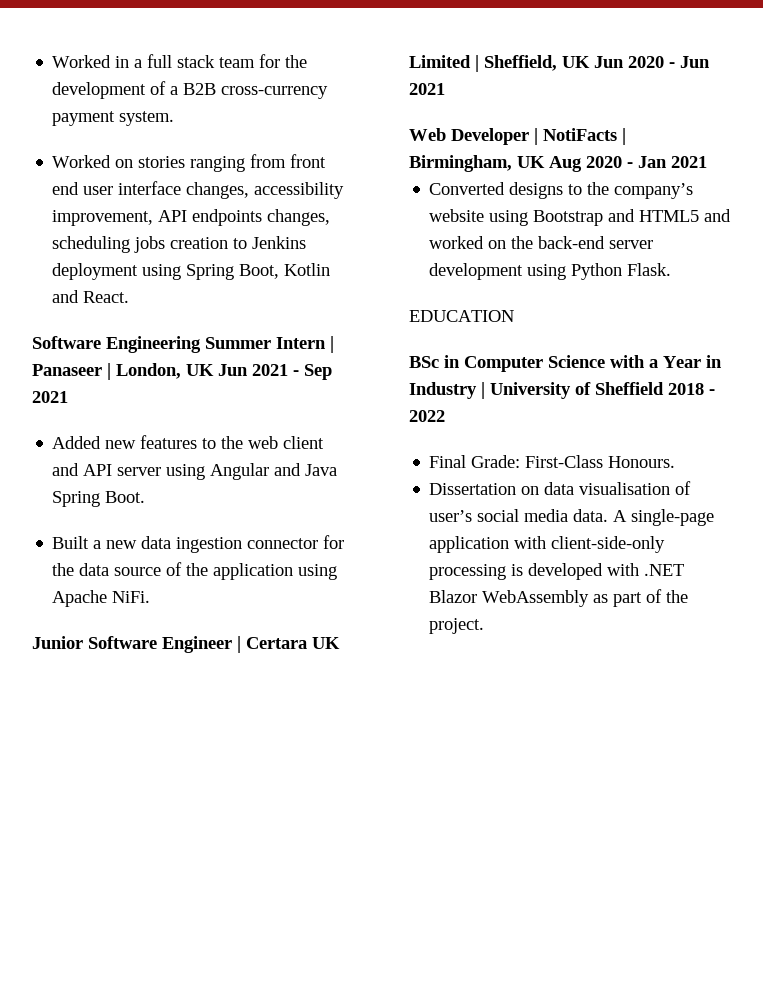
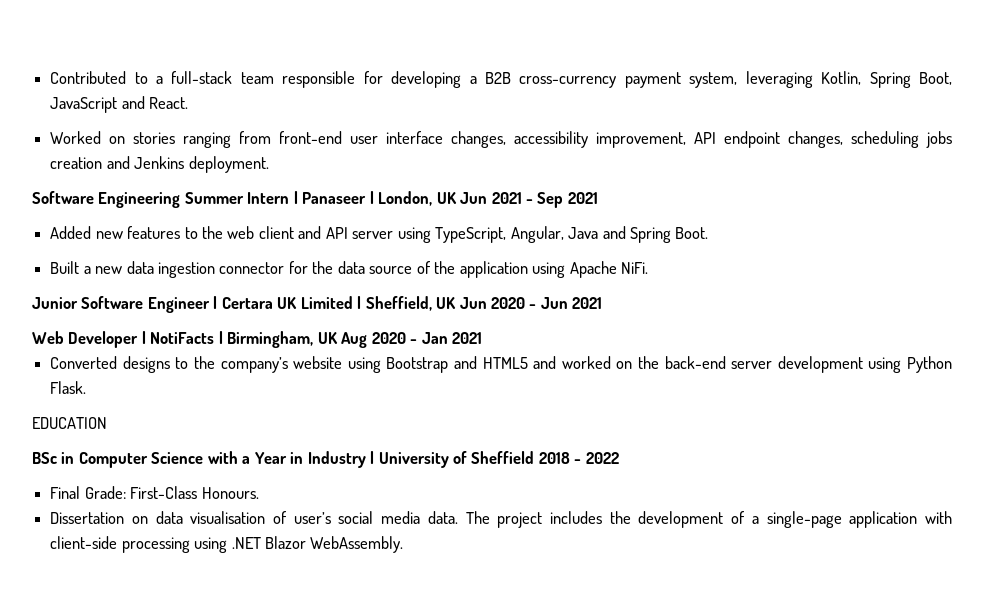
- Worked in a full stack team for the development of a B2B cross-currency payment system.
+ Contributed to a full-stack team responsible for developing a B2B cross-currency payment system, leveraging Kotlin, Spring Boot, JavaScript and React.
- Worked on stories ranging from front end user interface changes, accessibility improvement, API endpoints changes, scheduling jobs creation to Jenkins deployment using Spring Boot, Kotlin and React.
+ Worked on stories ranging from front-end user interface changes, accessibility improvement, API endpoint changes, scheduling jobs creation and Jenkins deployment.
- Added new features to the web client and API server using Angular and Java Spring Boot.
+ Added new features to the web client and API server using TypeScript, Angular, Java and Spring Boot.
- A single-page application with client-side-only processing is developed with .NET Blazor WebAssembly as part of the project.
+ The project includes the development of a single-page application with client-side processing using .NET Blazor WebAssembly.

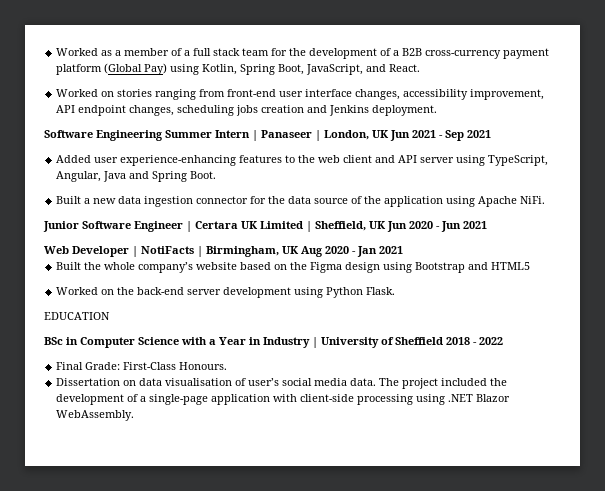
- Contributed to a full-stack team responsible for developing a B2B cross-currency payment system, leveraging Kotlin, Spring Boot, JavaScript and React.
+ Worked as a member of a full stack team for the development of a B2B cross-currency payment platform (Global Pay) using Kotlin, Spring Boot, JavaScript, and React.
- Added new features to the web client and API server using TypeScript, Angular, Java and Spring Boot.
+ Added user experience-enhancing features to the web client and API server using TypeScript, Angular, Java and Spring Boot.
- Converted designs to the company’s website using Bootstrap and HTML5 and worked on the back-end server development using Python Flask.
+ Built the whole company’s website based on the Figma design using Bootstrap and HTML5
+ Worked on the back-end server development using Python Flask.
- The project includes the development of a single-page application with client-side processing using .NET Blazor WebAssembly.
+ The project included the development of a single-page application with client-side processing using .NET Blazor WebAssembly.

